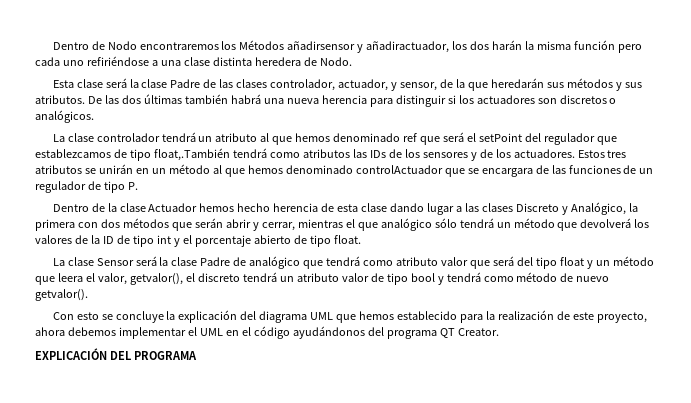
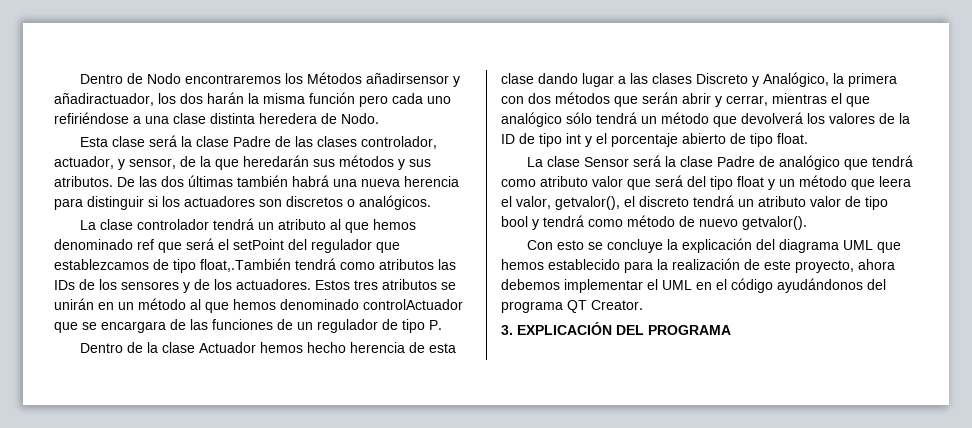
- EXPLICACIÓN DEL PROGRAMA
+ 3. EXPLICACIÓN DEL PROGRAMA

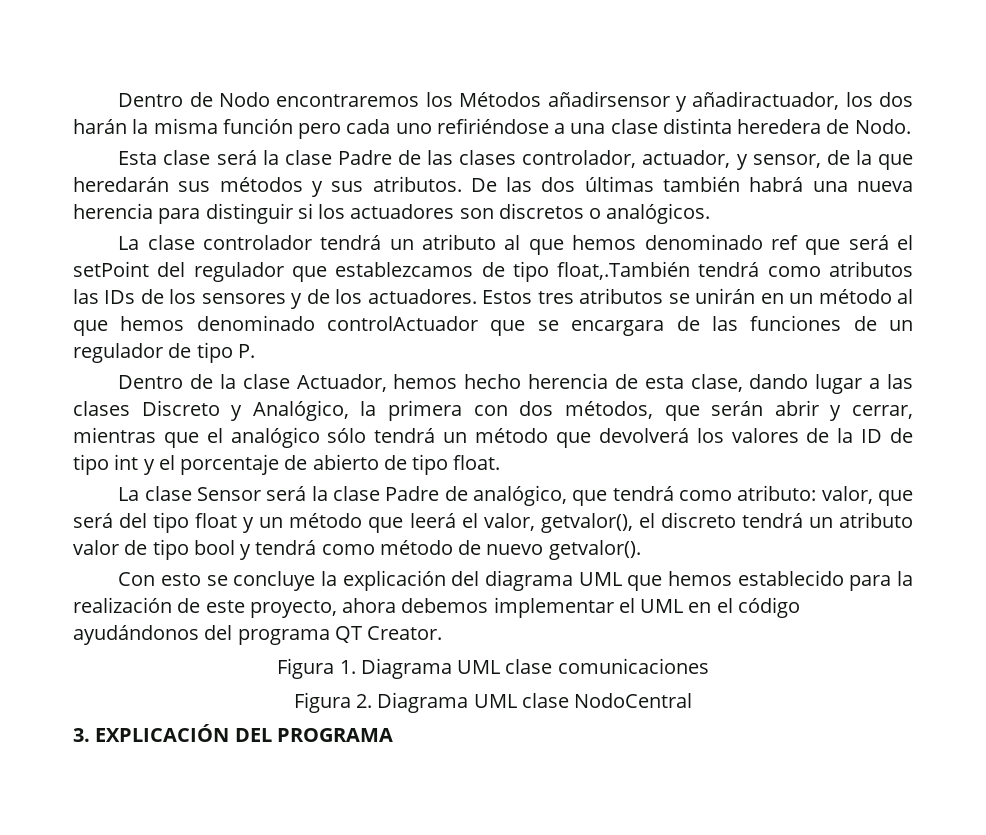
- Dentro de la clase Actuador hemos hecho herencia de esta clase dando lugar a las clases Discreto y Analógico, la primera con dos métodos que serán abrir y cerrar, mientras el que analógico sólo tendrá un método que devolverá los valores de la ID de tipo int y el porcentaje abierto de tipo float.
+ Dentro de la clase Actuador, hemos hecho herencia de esta clase, dando lugar a las clases Discreto y Analógico, la primera con dos métodos, que serán abrir y cerrar, mientras que el analógico sólo tendrá un método que devolverá los valores de la ID de tipo int y el porcentaje de abierto de tipo float.
- La clase Sensor será la clase Padre de analógico que tendrá como atributo valor que será del tipo float y un método que leera el valor, getvalor(), el discreto tendrá un atributo valor de tipo bool y tendrá como método de nuevo getvalor().
+ La clase Sensor será la clase Padre de analógico, que tendrá como atributo: valor, que será del tipo float y un método que leerá el valor, getvalor(), el discreto tendrá un atributo valor de tipo bool y tendrá como método de nuevo getvalor().
+ Figura 1. Diagrama UML clase comunicaciones
+ Figura 2. Diagrama UML clase NodoCentral

